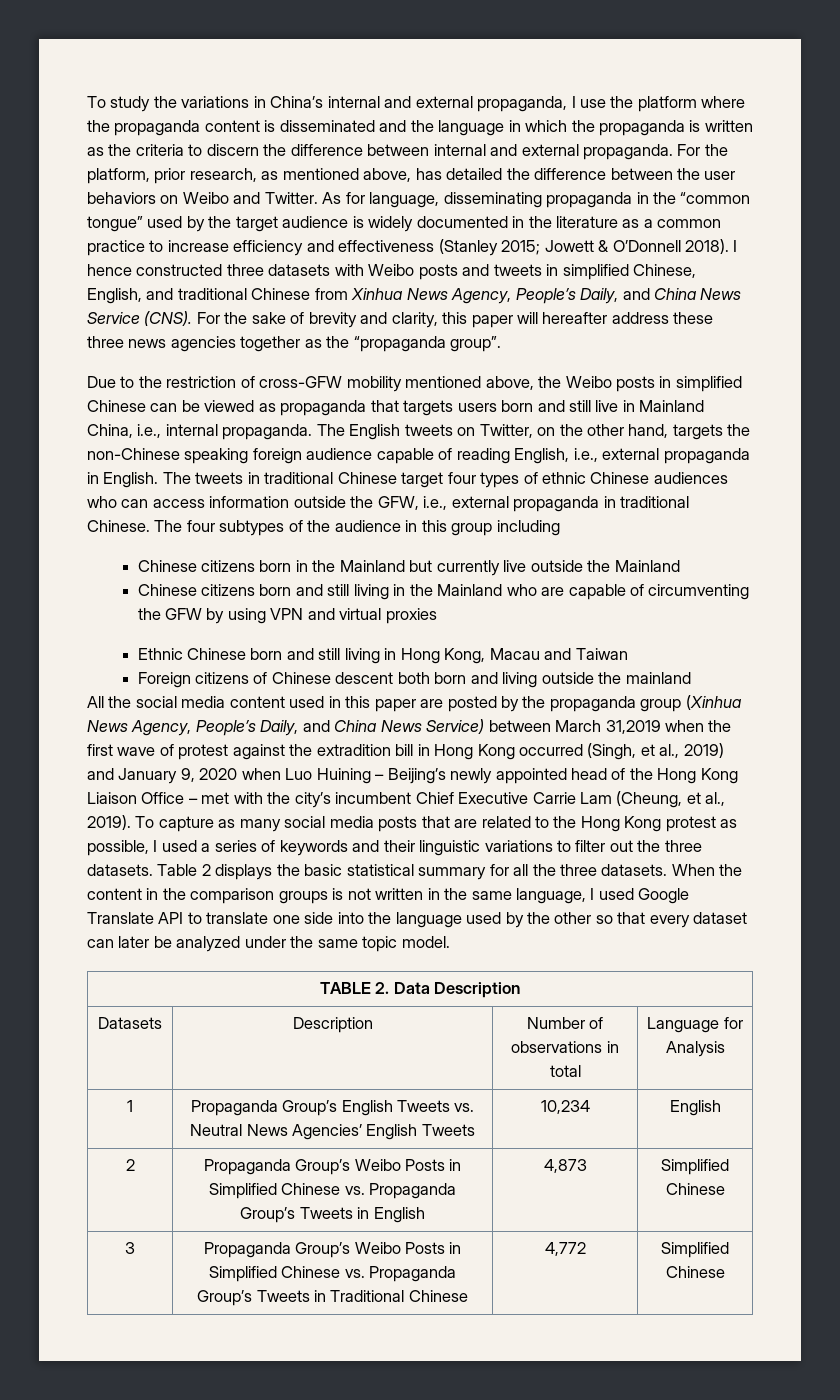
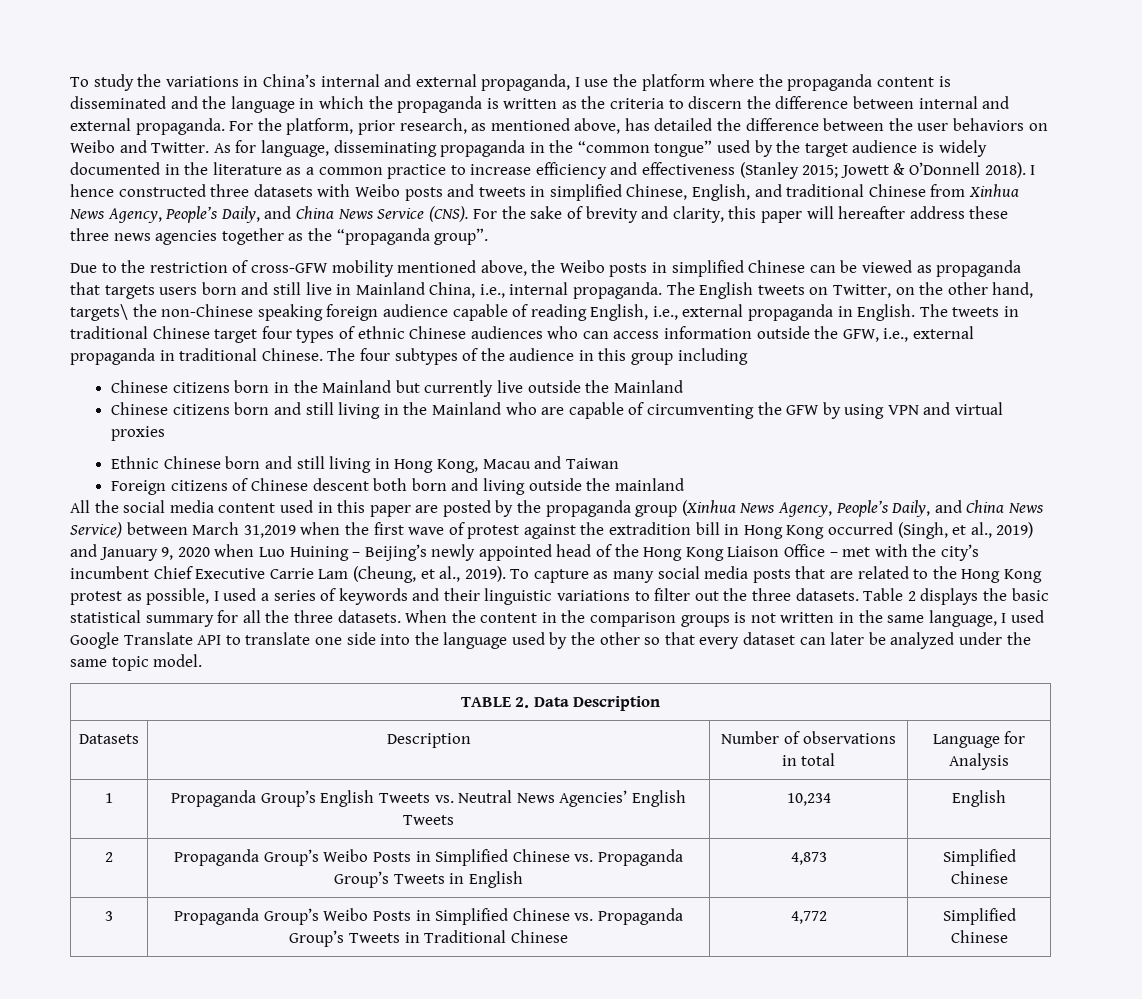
- The English tweets on Twitter, on the other hand, targets the non-Chinese speaking foreign audience capable of reading English, i.e., external propaganda in English.
+ The English tweets on Twitter, on the other hand, targets\ the non-Chinese speaking foreign audience capable of reading English, i.e., external propaganda in English.

